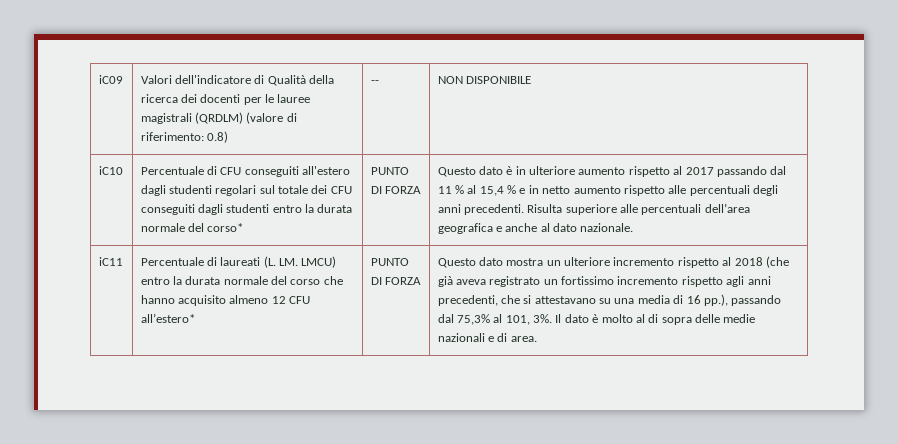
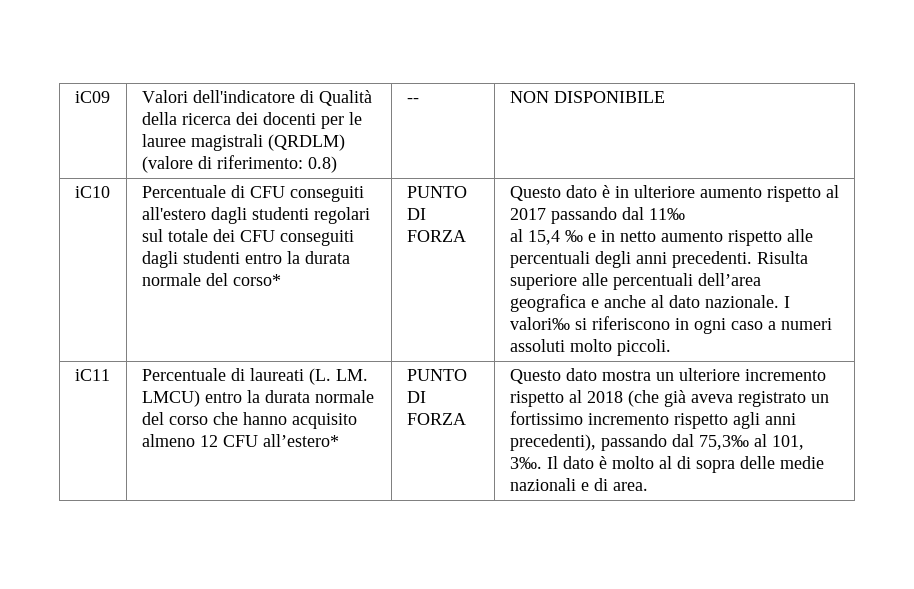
- Questo dato è in ulteriore aumento rispetto al 2017 passando dal 11 % al 15,4 % e in netto aumento rispetto alle percentuali degli anni precedenti.
+ Questo dato è in ulteriore aumento rispetto al 2017 passando dal 11‰
+ al 15,4 ‰ e in netto aumento rispetto alle percentuali degli anni precedenti.
+ I valori‰ si riferiscono in ogni caso a numeri assoluti molto piccoli.
- Questo dato mostra un ulteriore incremento rispetto al 2018 (che già aveva registrato un fortissimo incremento rispetto agli anni precedenti, che si attestavano su una media di 16 pp.), passando dal 75,3% al 101, 3%.
+ Questo dato mostra un ulteriore incremento rispetto al 2018 (che già aveva registrato un fortissimo incremento rispetto agli anni precedenti), passando dal 75,3‰ al 101, 3‰.

